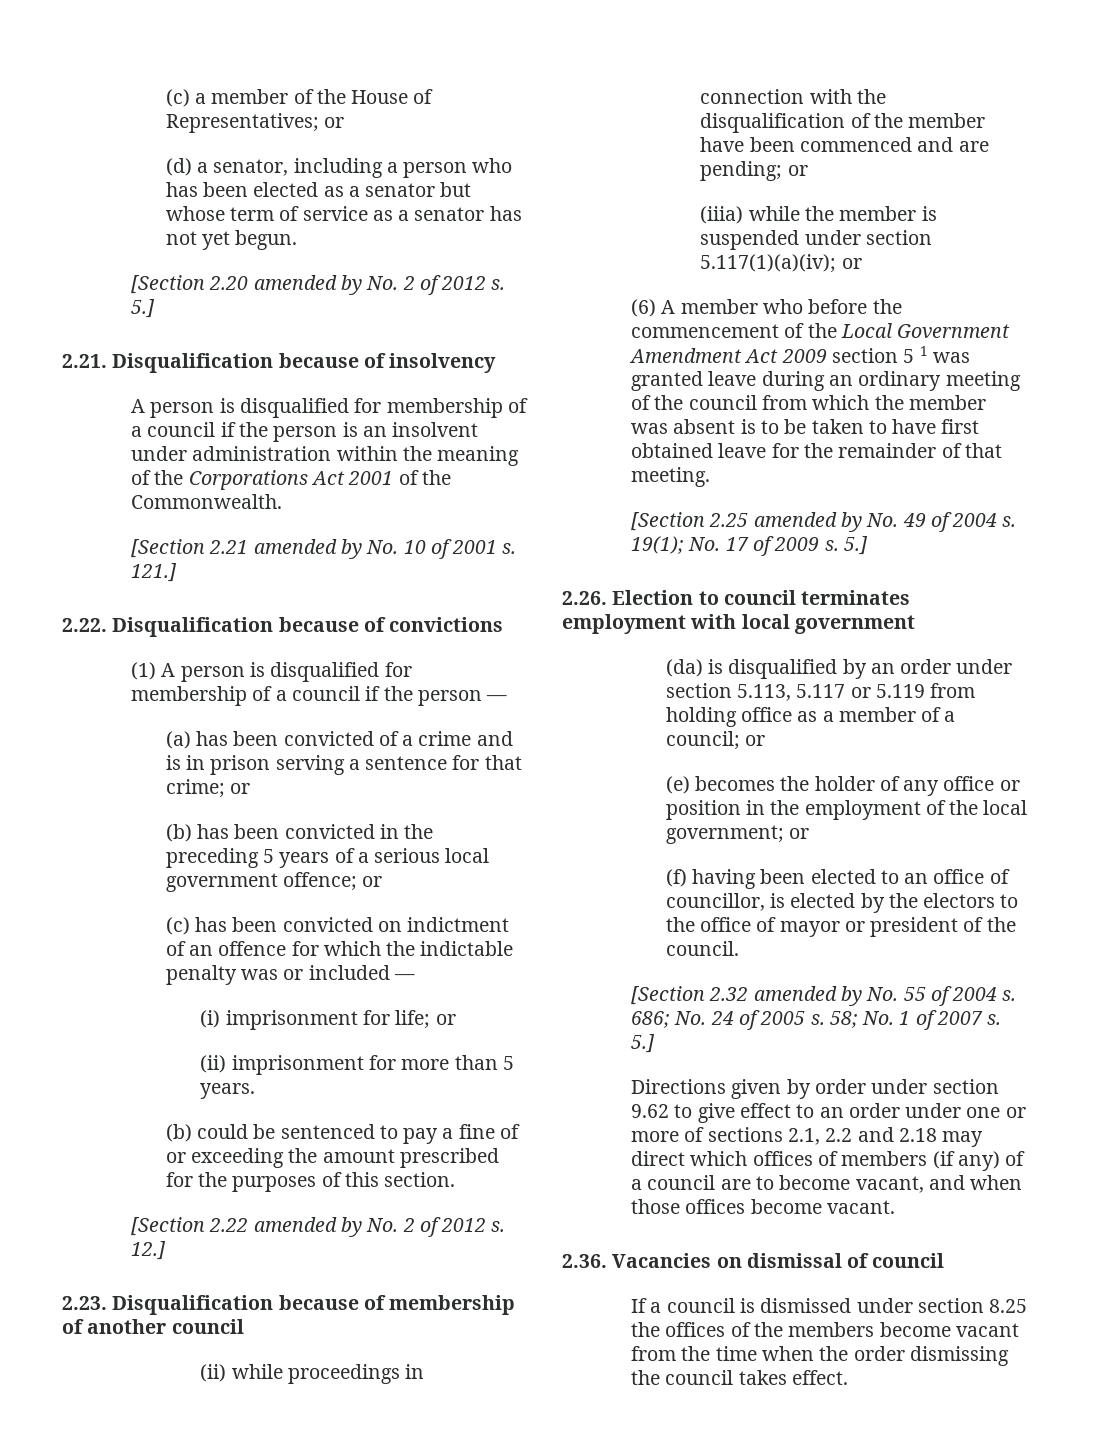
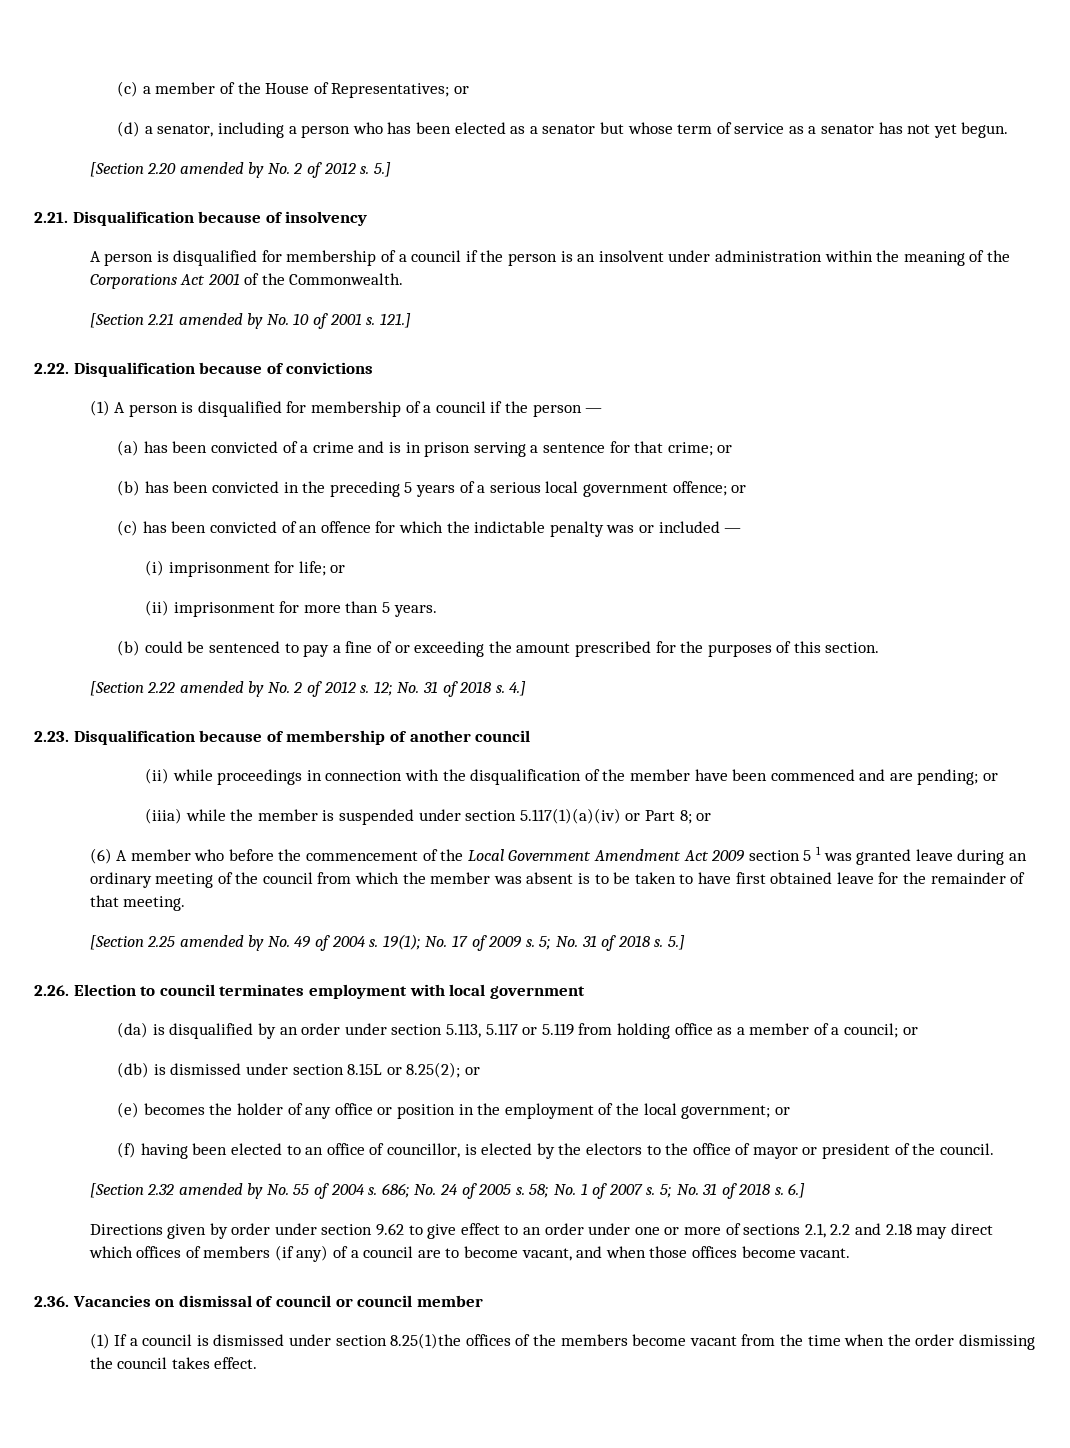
- (c) has been convicted on indictment of an offence for which the indictable penalty was or included —
+ (c) has been convicted of an offence for which the indictable penalty was or included —
- 12.]
+ 12; No. 31 of 2018 s. 4.]
- (iiia) while the member is suspended under section 5.117(1)(a)(iv); or
+ (iiia) while the member is suspended under section 5.117(1)(a)(iv) or Part 8; or
- 19(1); No. 17 of 2009 s.
+ 19(1); No. 17 of 2009 s. 5; No. 31 of 2018 s.
+ (db) is dismissed under section 8.15L or 8.25(2); or
- 58; No. 1 of 2007 s. 5.]
+ 58; No. 1 of 2007 s. 5; No. 31 of 2018 s. 6.]
- 2.36. Vacancies on dismissal of council
- If a council is dismissed under section 8.25 the offices of the members become vacant from the time when the order dismissing the council takes effect.
+ 2.36. Vacancies on dismissal of council or council member
+ (1) If a council is dismissed under section 8.25(1)the offices of the members become vacant from the time when the order dismissing the council takes effect.

